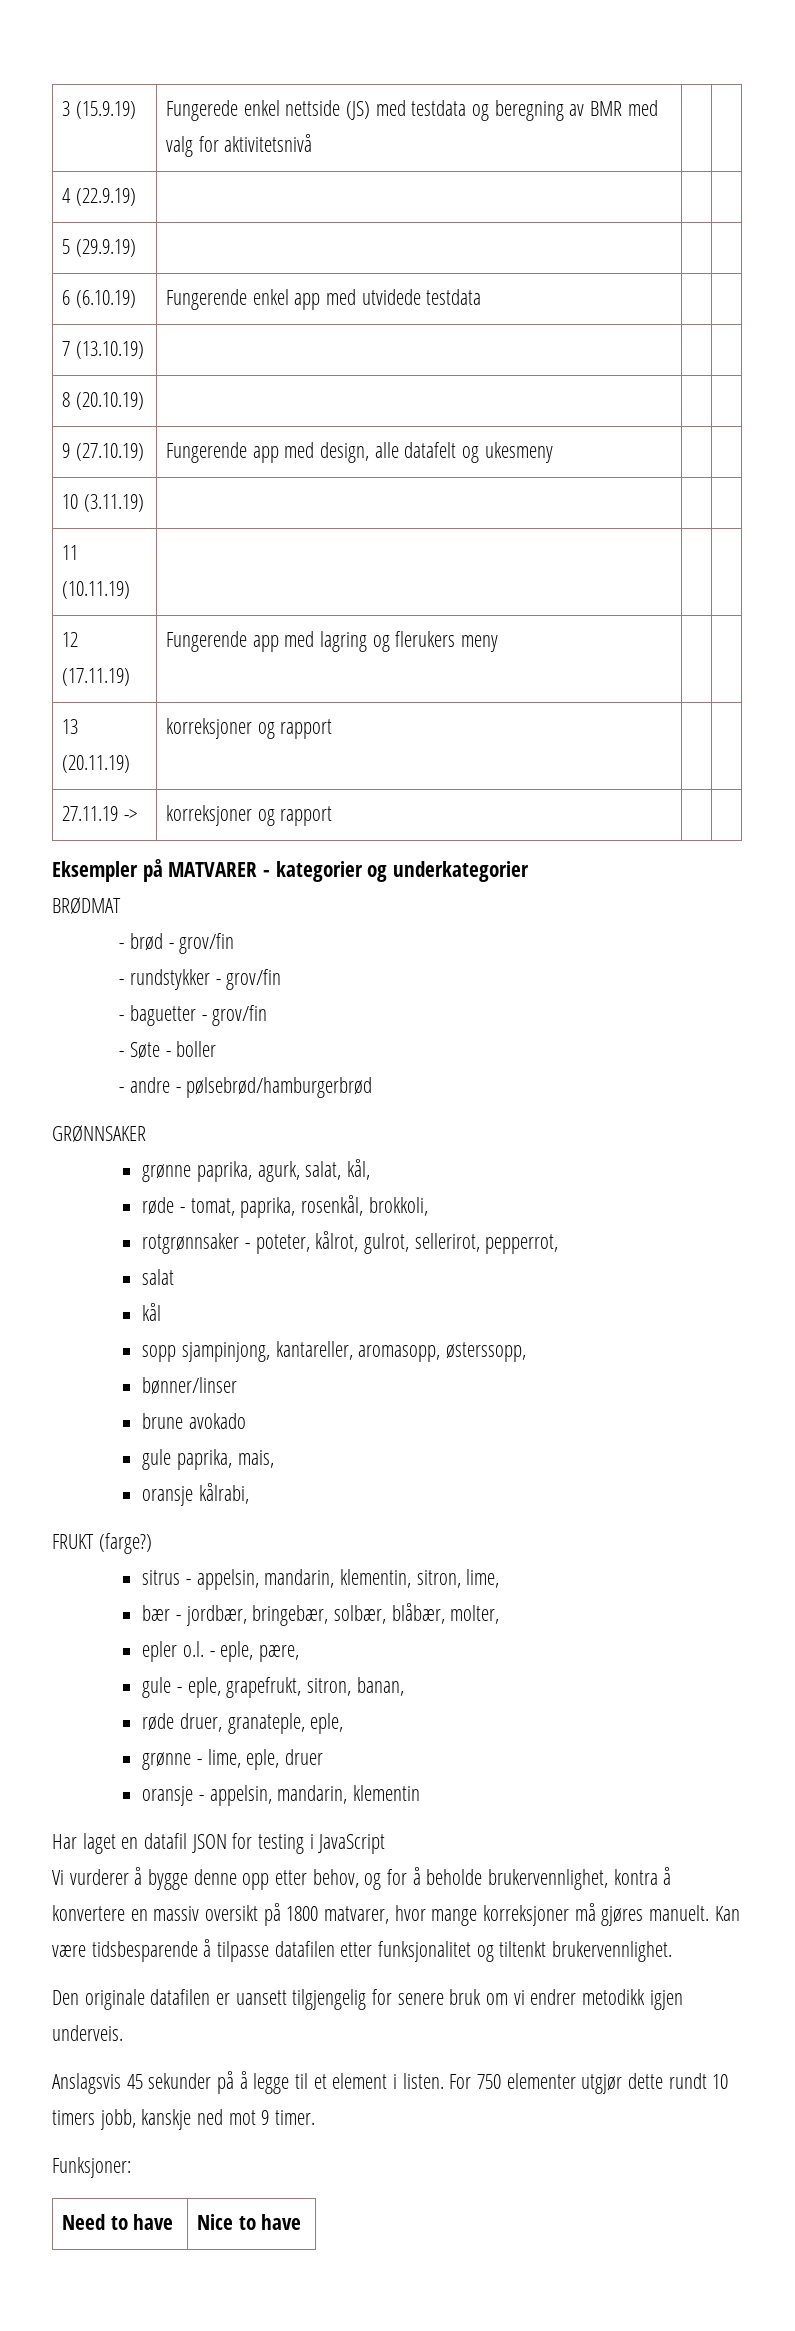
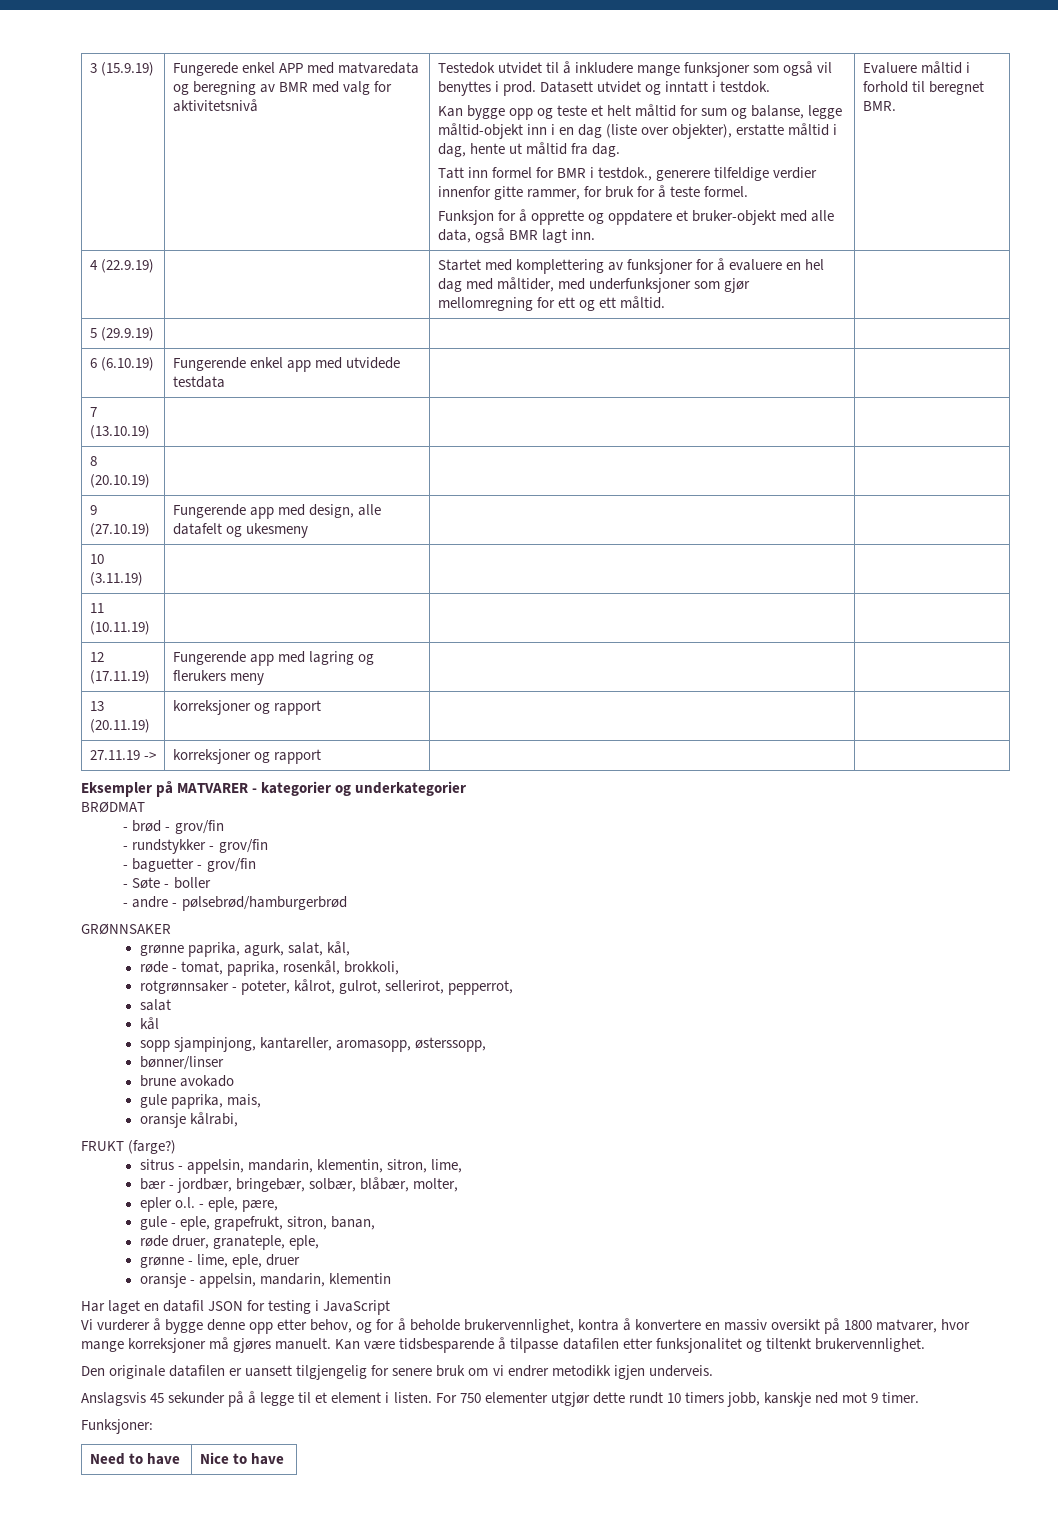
- Fungerede enkel nettside (JS) med testdata og beregning av BMR med valg for aktivitetsnivå
+ Fungerede enkel APP med matvaredata og beregning av BMR med valg for aktivitetsnivå
- 4 (22.9.19) | | |
+ Testedok utvidet til å inkludere mange funksjoner som også vil benyttes i prod. Datasett utvidet og inntatt i testdok.
+ Kan bygge opp og teste et helt måltid for sum og balanse, legge måltid-objekt inn i en dag (liste over objekter), erstatte måltid i dag, hente ut måltid fra dag.
+ Tatt inn formel for BMR i testdok., generere tilfeldige verdier innenfor gitte rammer, for bruk for å teste formel.
+ Funksjon for å opprette og oppdatere et bruker-objekt med alle data, også BMR lagt inn. | Evaluere måltid i forhold til beregnet BMR.
+ 4 (22.9.19) | | Startet med komplettering av funksjoner for å evaluere en hel dag med måltider, med underfunksjoner som gjør mellomregning for ett og ett måltid. |

